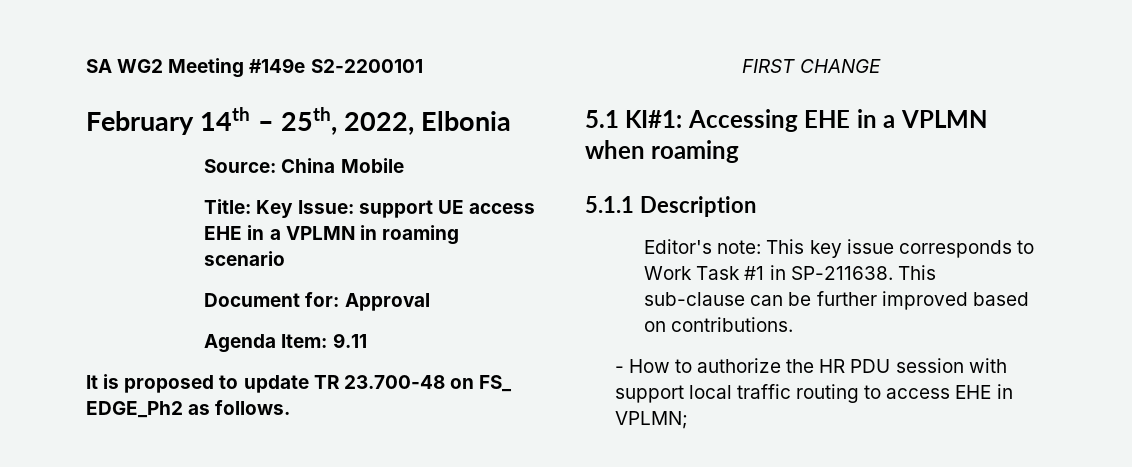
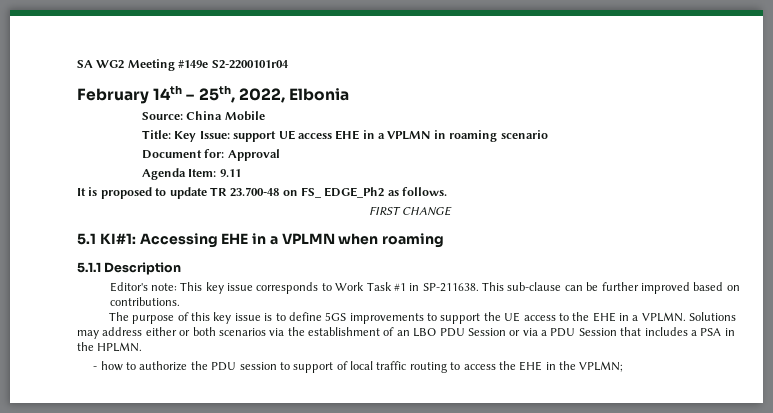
- SA WG2 Meeting #149e S2-2200101
+ SA WG2 Meeting #149e S2-2200101r04
- - How to authorize the HR PDU session with support local traffic routing to access EHE in VPLMN;
+ The purpose of this key issue is to define 5GS improvements to support the UE access to the EHE in a VPLMN. Solutions may address either or both scenarios via the establishment of an LBO PDU Session or via a PDU Session that includes a PSA in the HPLMN.
+ - how to authorize the PDU session to support of local traffic routing to access the EHE in the VPLMN;

